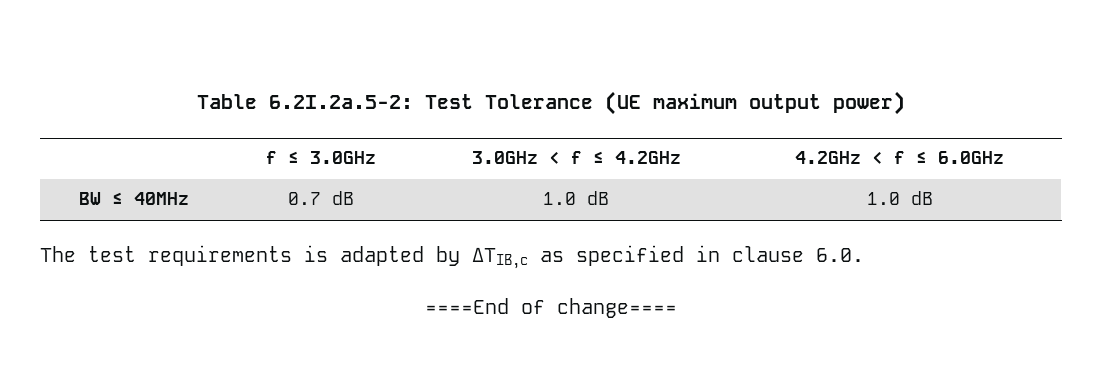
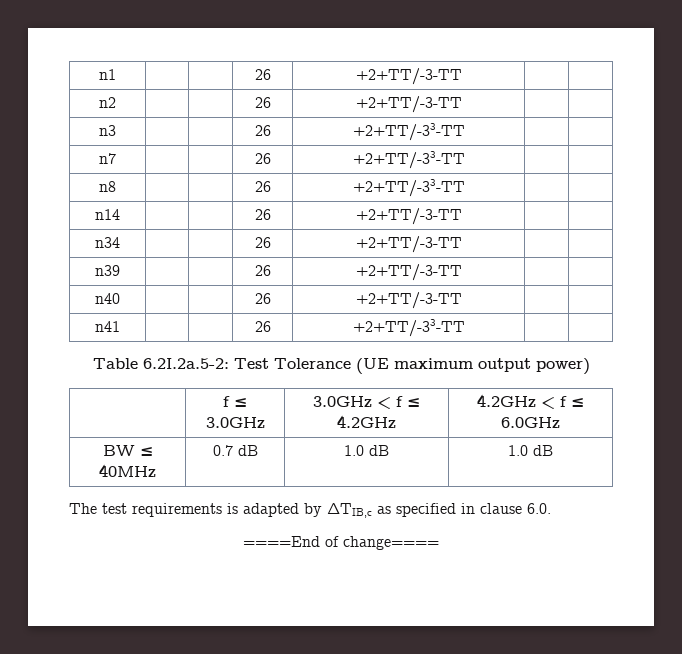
+ n1 | | | 26 | +2+TT/-3-TT | |
+ n2 | | | 26 | +2+TT/-3-TT | |
+ n3 | | | 26 | +2+TT/-33-TT | |
+ n7 | | | 26 | +2+TT/-33-TT | |
+ n8 | | | 26 | +2+TT/-33-TT | |
+ n14 | | | 26 | +2+TT/-3-TT | |
+ n34 | | | 26 | +2+TT/-3-TT | |
+ n39 | | | 26 | +2+TT/-3-TT | |
+ n40 | | | 26 | +2+TT/-3-TT | |
+ n41 | | | 26 | +2+TT/-33-TT | |

